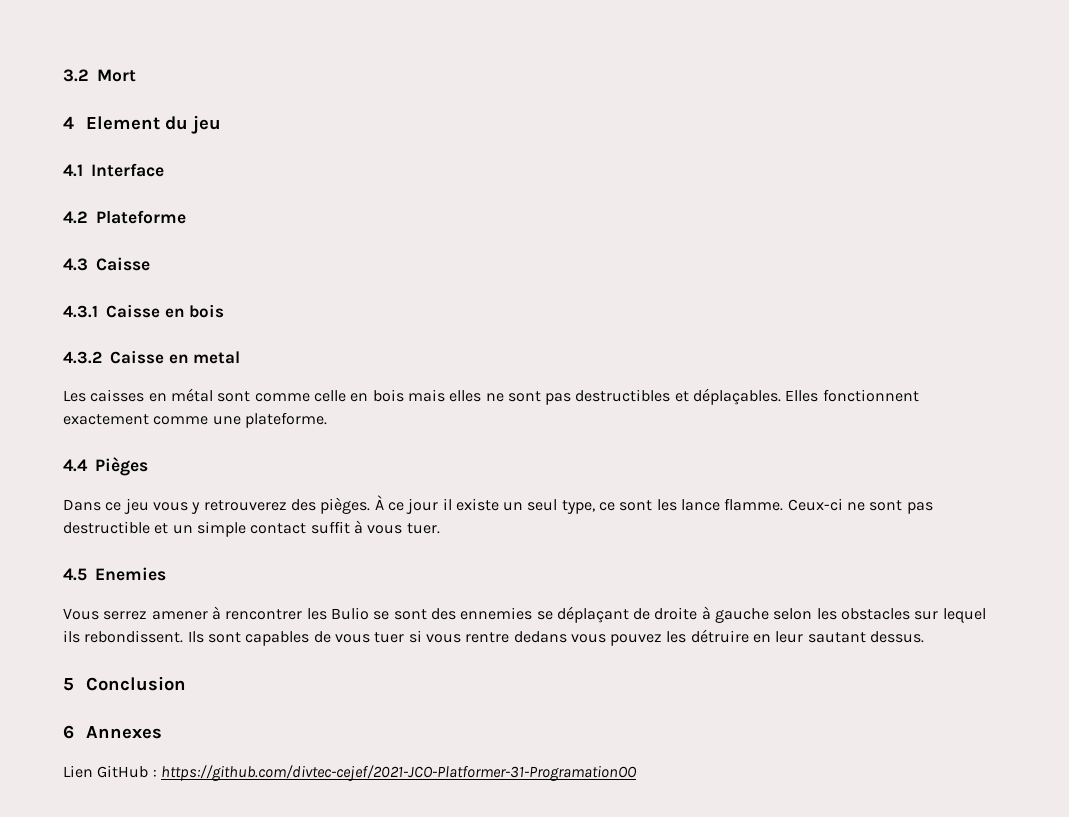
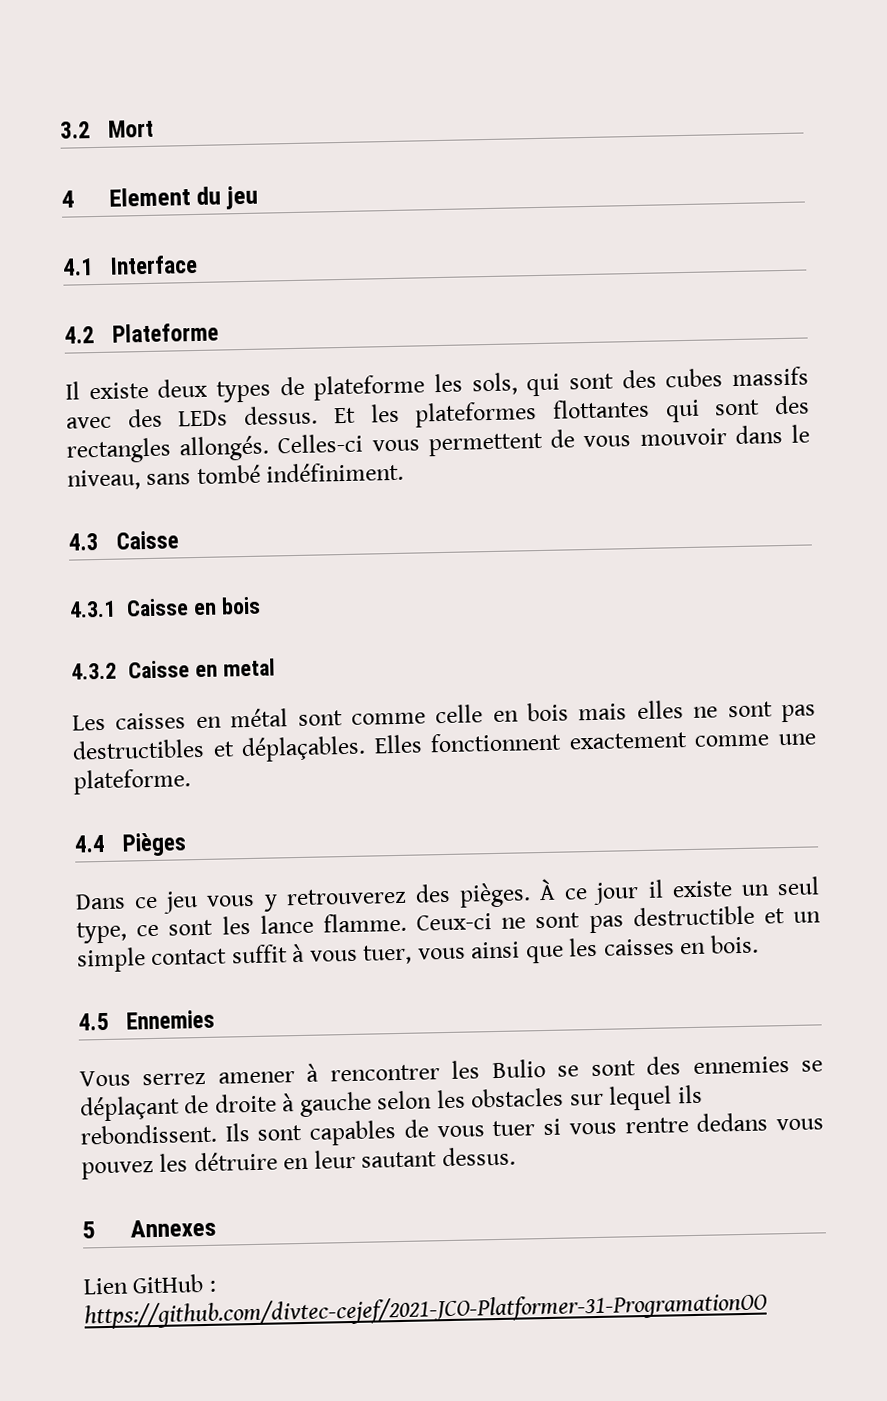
+ Il existe deux types de plateforme les sols, qui sont des cubes massifs avec des LEDs dessus. Et les plateformes flottantes qui sont des rectangles allongés. Celles-ci vous permettent de vous mouvoir dans le niveau, sans tombé indéfiniment.
- Ceux-ci ne sont pas destructible et un simple contact suffit à vous tuer.
+ Ceux-ci ne sont pas destructible et un simple contact suffit à vous tuer, vous ainsi que les caisses en bois.
- 4.5 Enemies
+ 4.5 Ennemies
- 5 Conclusion
- 6 Annexes
+ 5 Annexes

